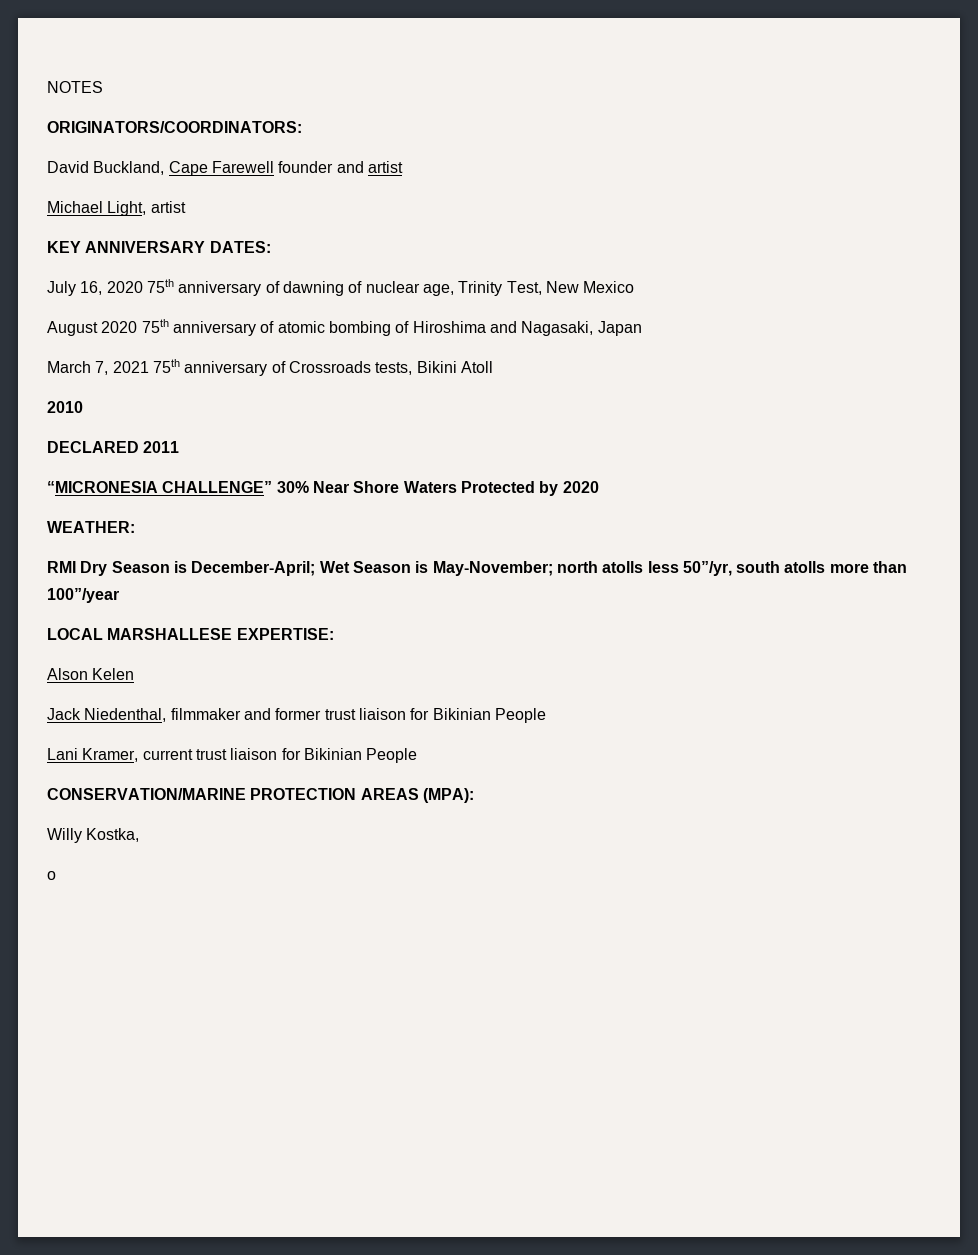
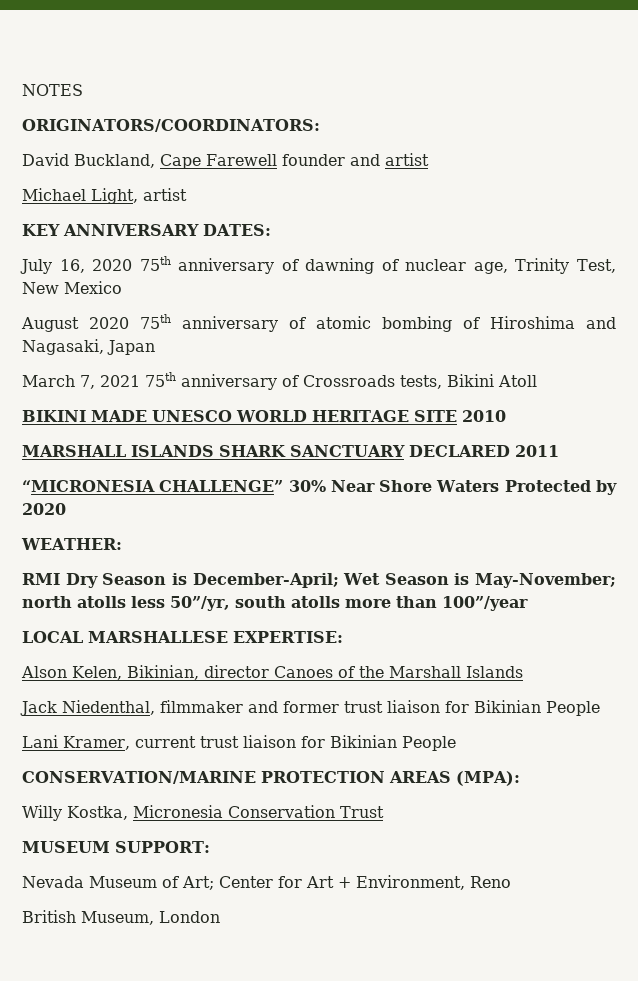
- 2010
- DECLARED 2011
+ BIKINI MADE UNESCO WORLD HERITAGE SITE 2010
+ MARSHALL ISLANDS SHARK SANCTUARY DECLARED 2011
- Alson Kelen
+ Alson Kelen, Bikinian, director Canoes of the Marshall Islands
- Willy Kostka,
- o
+ Willy Kostka, Micronesia Conservation Trust
+ MUSEUM SUPPORT:
+ Nevada Museum of Art; Center for Art + Environment, Reno
+ British Museum, London

